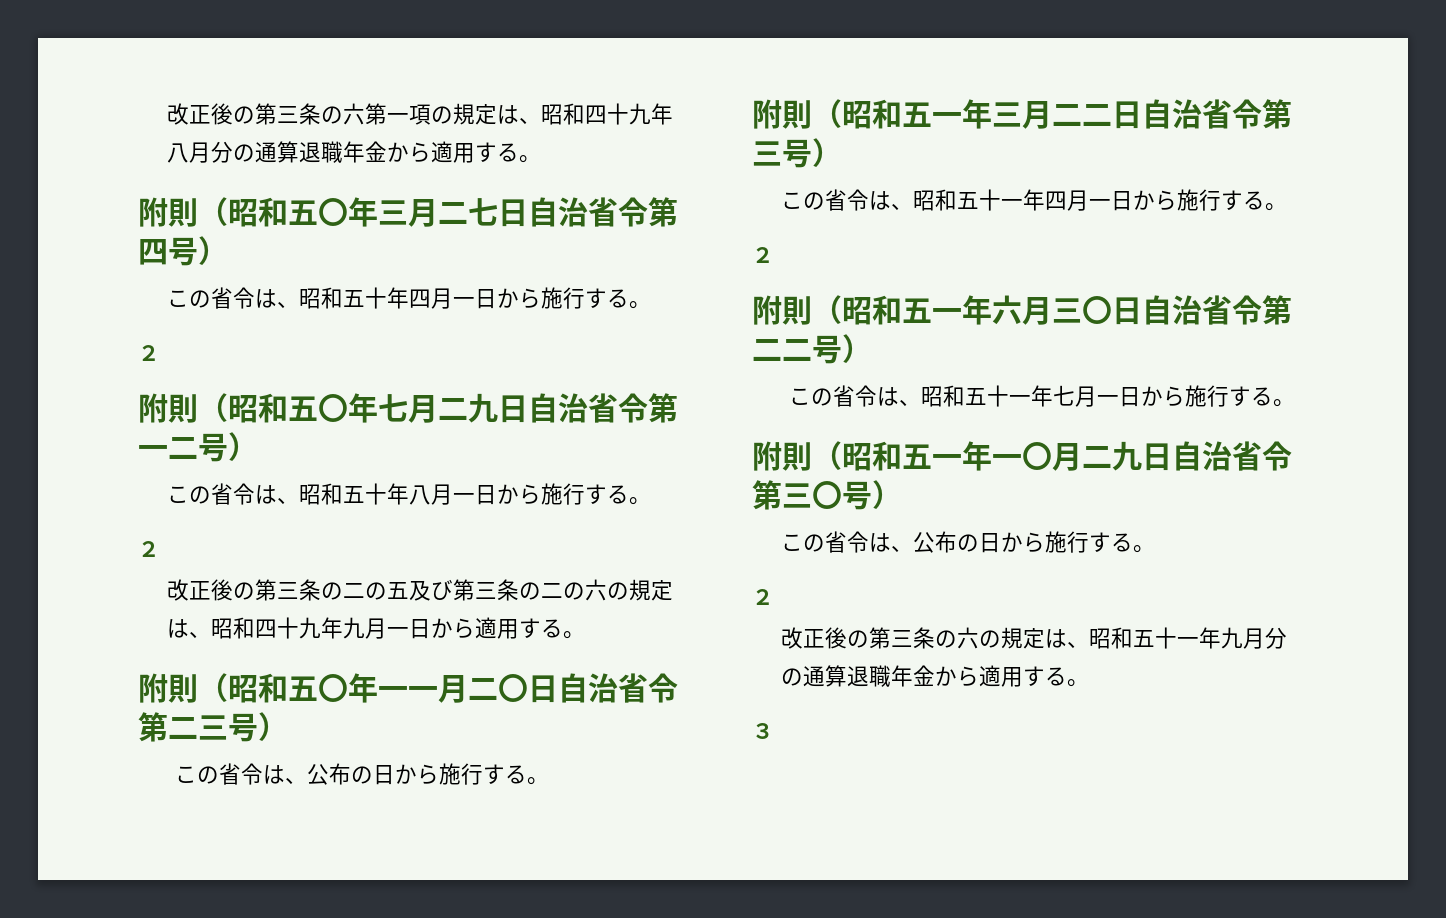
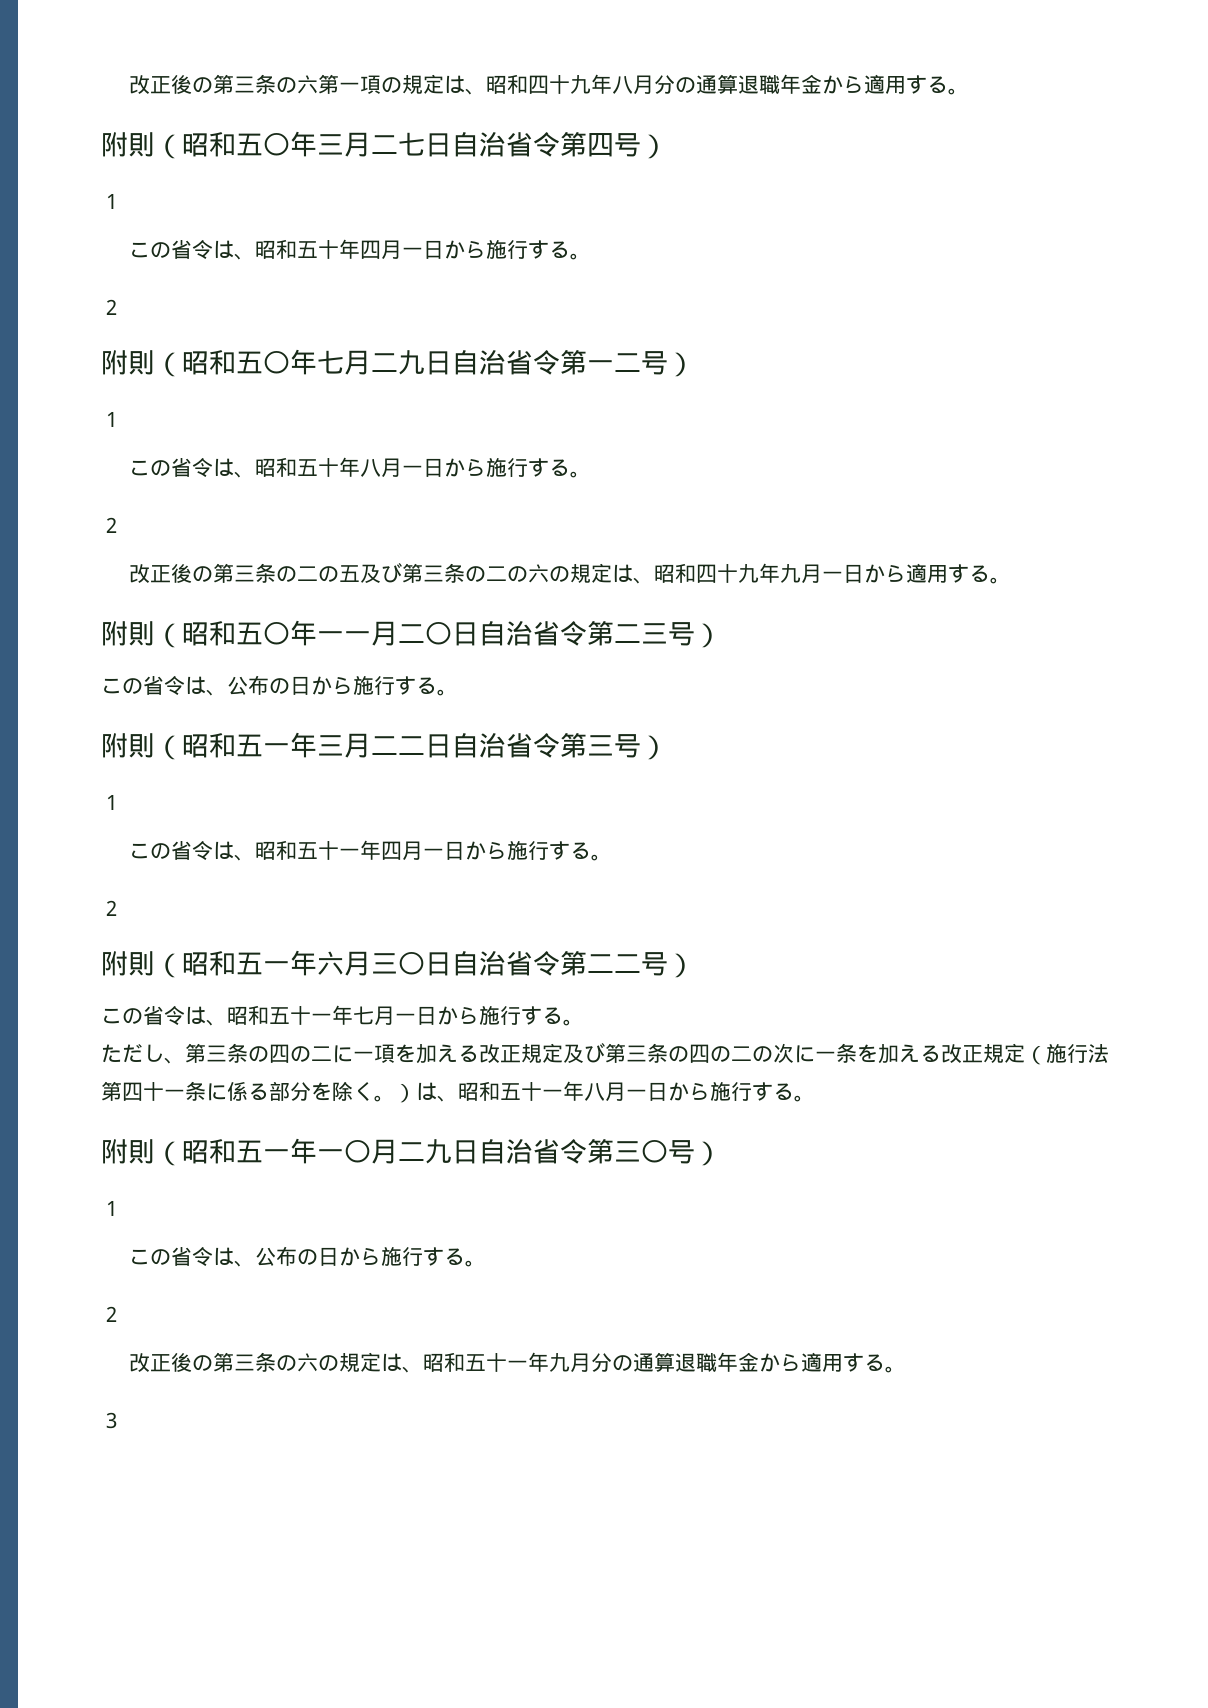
  附則（昭和五〇年三月二七日自治省令第四号）
+ １
  附則（昭和五〇年七月二九日自治省令第一二号）
+ １
  附則（昭和五一年三月二二日自治省令第三号）
+ １
+ ただし、第三条の四の二に一項を加える改正規定及び第三条の四の二の次に一条を加える改正規定（施行法第四十一条に係る部分を除く。）は、昭和五十一年八月一日から施行する。
  附則（昭和五一年一〇月二九日自治省令第三〇号）
+ １

